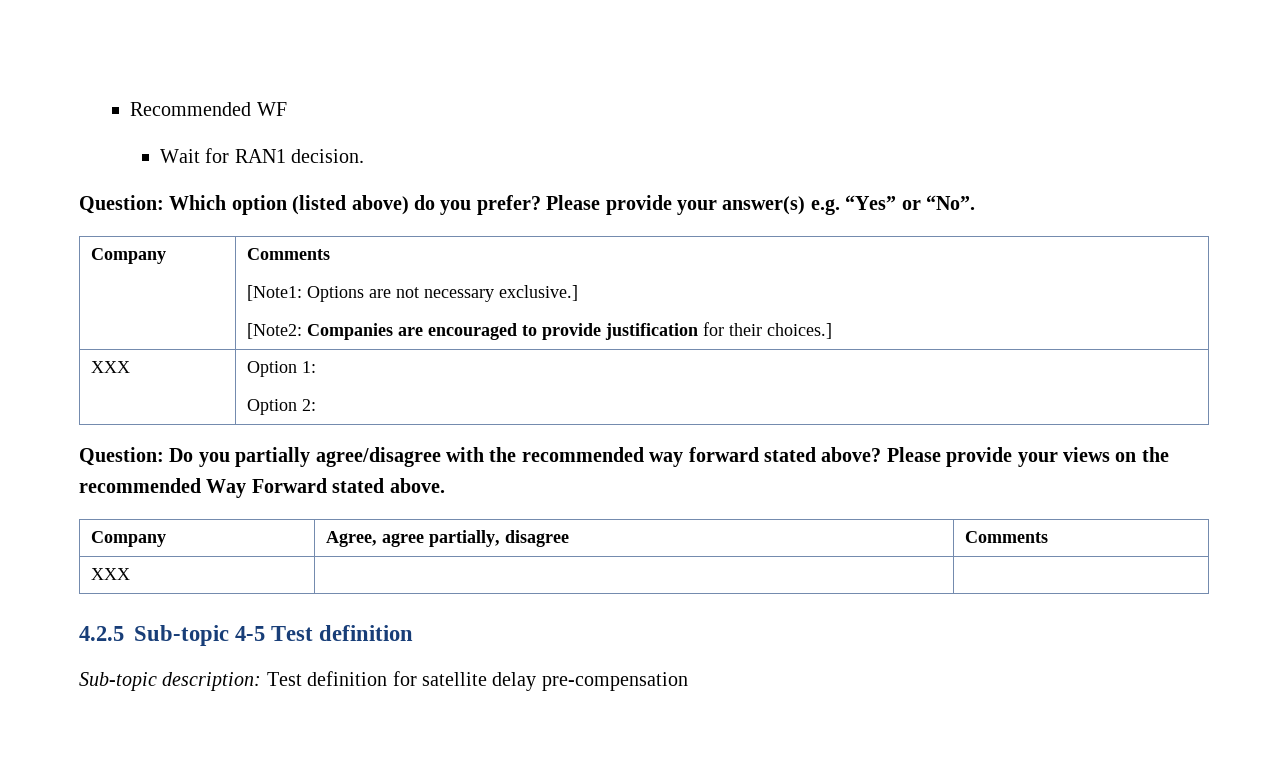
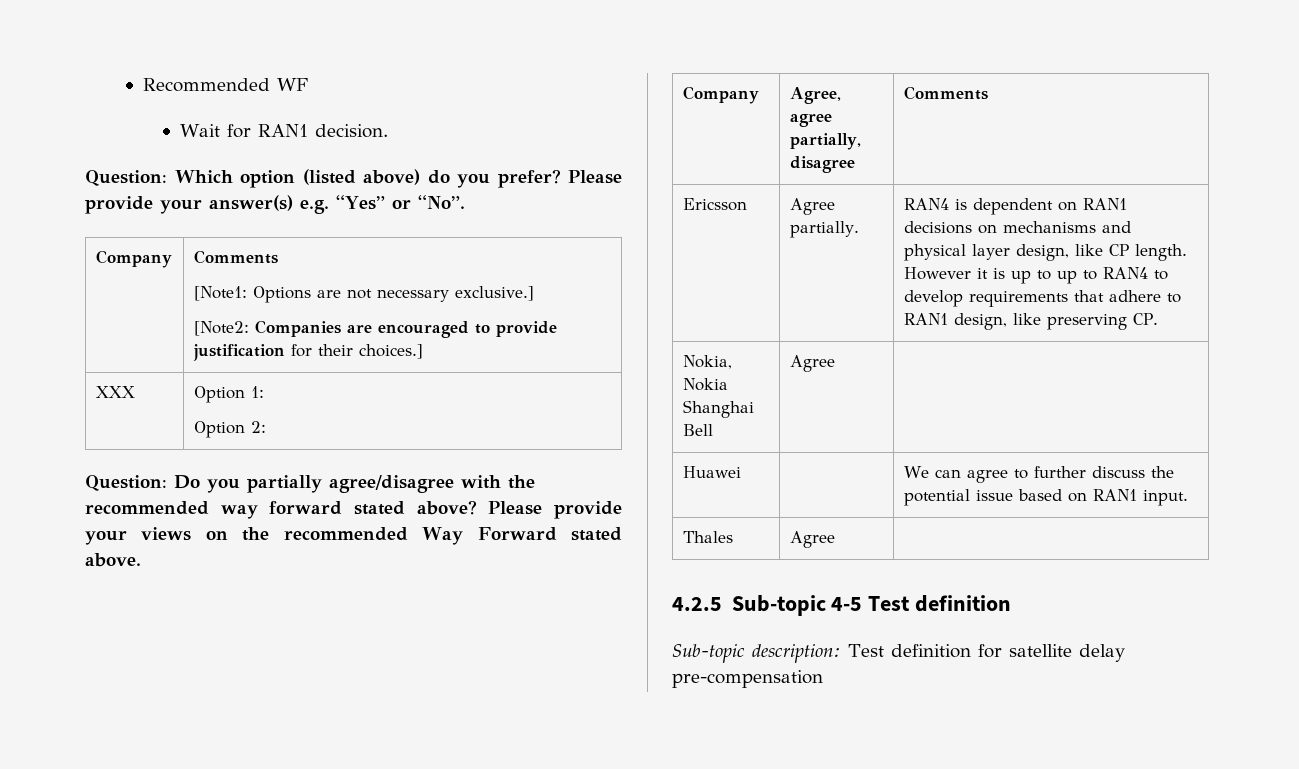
- XXX | |
+ Ericsson | Agree partially. | RAN4 is dependent on RAN1 decisions on mechanisms and physical layer design, like CP length. However it is up to up to RAN4 to develop requirements that adhere to RAN1 design, like preserving CP.
+ Nokia, Nokia Shanghai Bell | Agree |
+ Huawei | | We can agree to further discuss the potential issue based on RAN1 input.
+ Thales | Agree |

